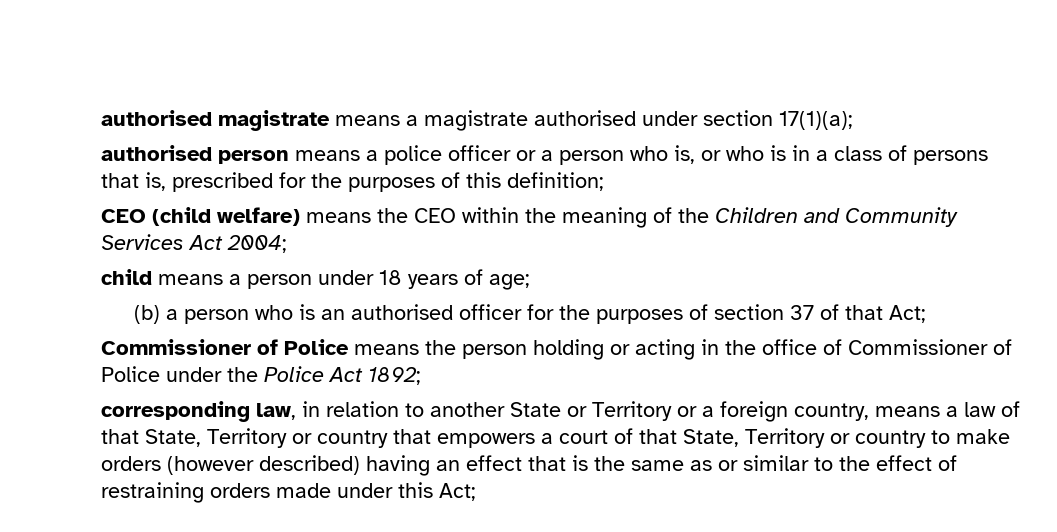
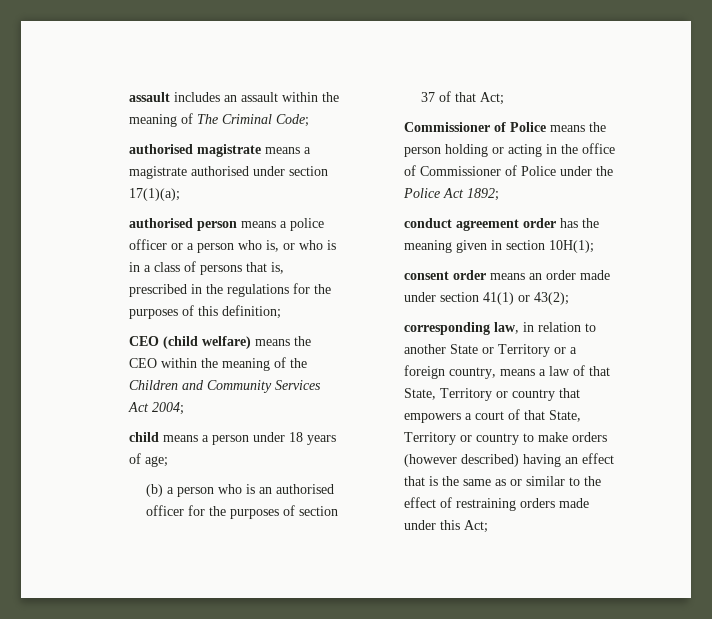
+ assault includes an assault within the meaning of The Criminal Code;
- authorised person means a police officer or a person who is, or who is in a class of persons that is, prescribed for the purposes of this definition;
+ authorised person means a police officer or a person who is, or who is in a class of persons that is, prescribed in the regulations for the purposes of this definition;
+ conduct agreement order has the meaning given in section 10H(1);
+ consent order means an order made under section 41(1) or 43(2);

